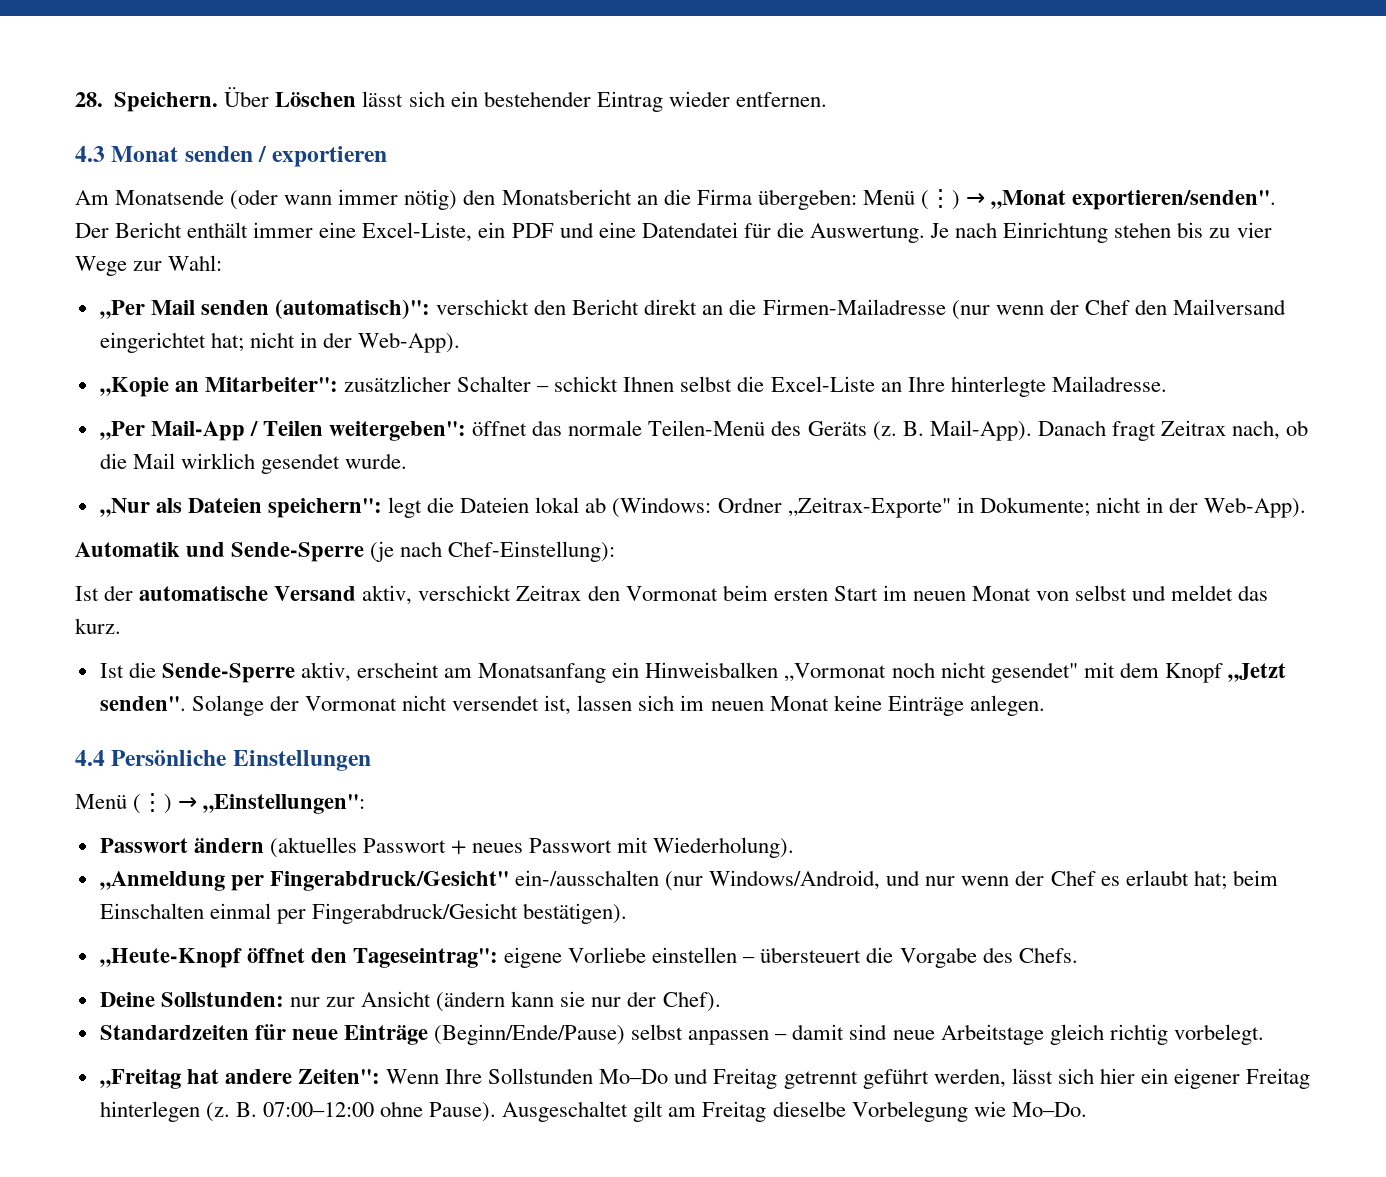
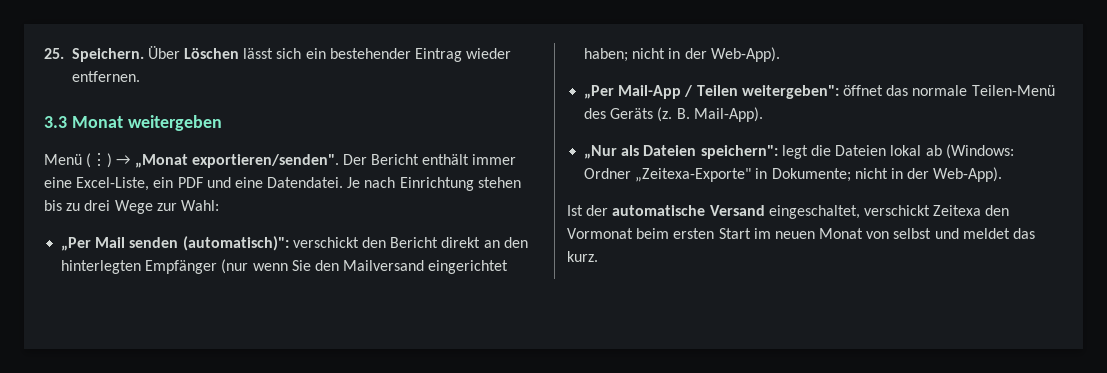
- 28. Speichern.
+ 25. Speichern.
- 4.3 Monat senden / exportieren
- Am Monatsende (oder wann immer nötig) den Monatsbericht an die Firma übergeben: Menü (⋮) → „Monat exportieren/senden".
+ 3.3 Monat weitergeben
+ Menü (⋮) → „Monat exportieren/senden".
- Der Bericht enthält immer eine Excel-Liste, ein PDF und eine Datendatei für die Auswertung.
+ Der Bericht enthält immer eine Excel-Liste, ein PDF und eine Datendatei.
- Je nach Einrichtung stehen bis zu vier Wege zur Wahl:
+ Je nach Einrichtung stehen bis zu drei Wege zur Wahl:
- „Per Mail senden (automatisch)": verschickt den Bericht direkt an die Firmen-Mailadresse (nur wenn der Chef den Mailversand eingerichtet hat; nicht in der Web-App).
- „Kopie an Mitarbeiter": zusätzlicher Schalter – schickt Ihnen selbst die Excel-Liste an Ihre hinterlegte Mailadresse.
+ „Per Mail senden (automatisch)": verschickt den Bericht direkt an den hinterlegten Empfänger (nur wenn Sie den Mailversand eingerichtet haben; nicht in der Web-App).
- Danach fragt Zeitrax nach, ob die Mail wirklich gesendet wurde.
- „Nur als Dateien speichern": legt die Dateien lokal ab (Windows: Ordner „Zeitrax-Exporte" in Dokumente; nicht in der Web-App).
+ „Nur als Dateien speichern": legt die Dateien lokal ab (Windows: Ordner „Zeitexa-Exporte" in Dokumente; nicht in der Web-App).
- Automatik und Sende-Sperre (je nach Chef-Einstellung):
- Ist der automatische Versand aktiv, verschickt Zeitrax den Vormonat beim ersten Start im neuen Monat von selbst und meldet das kurz.
+ Ist der automatische Versand eingeschaltet, verschickt Zeitexa den Vormonat beim ersten Start im neuen Monat von selbst und meldet das kurz.
- Ist die Sende-Sperre aktiv, erscheint am Monatsanfang ein Hinweisbalken „Vormonat noch nicht gesendet" mit dem Knopf „Jetzt senden". Solange der Vormonat nicht versendet ist, lassen sich im neuen Monat keine Einträge anlegen.
- 4.4 Persönliche Einstellungen
- Menü (⋮) → „Einstellungen":
- Passwort ändern (aktuelles Passwort + neues Passwort mit Wiederholung).
- „Anmeldung per Fingerabdruck/Gesicht" ein-/ausschalten (nur Windows/Android, und nur wenn der Chef es erlaubt hat; beim Einschalten einmal per Fingerabdruck/Gesicht bestätigen).
- „Heute-Knopf öffnet den Tageseintrag": eigene Vorliebe einstellen – übersteuert die Vorgabe des Chefs.
- Deine Sollstunden: nur zur Ansicht (ändern kann sie nur der Chef).
- Standardzeiten für neue Einträge (Beginn/Ende/Pause) selbst anpassen – damit sind neue Arbeitstage gleich richtig vorbelegt.
- „Freitag hat andere Zeiten": Wenn Ihre Sollstunden Mo–Do und Freitag getrennt geführt werden, lässt sich hier ein eigener Freitag hinterlegen (z. B. 07:00–12:00 ohne Pause). Ausgeschaltet gilt am Freitag dieselbe Vorbelegung wie Mo–Do.

